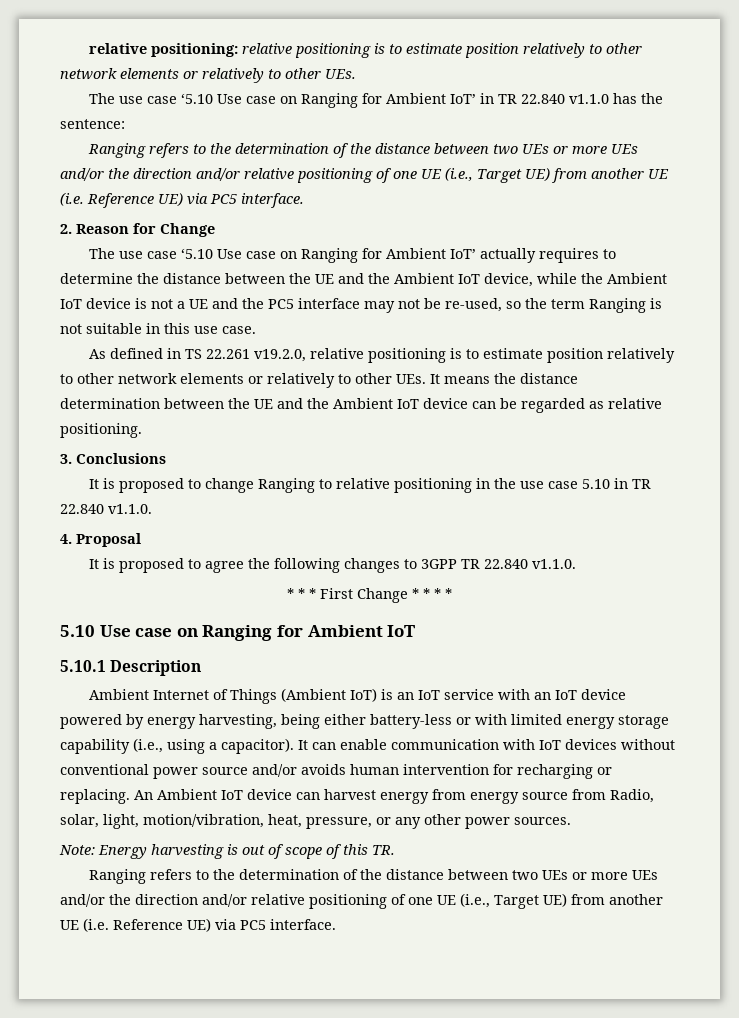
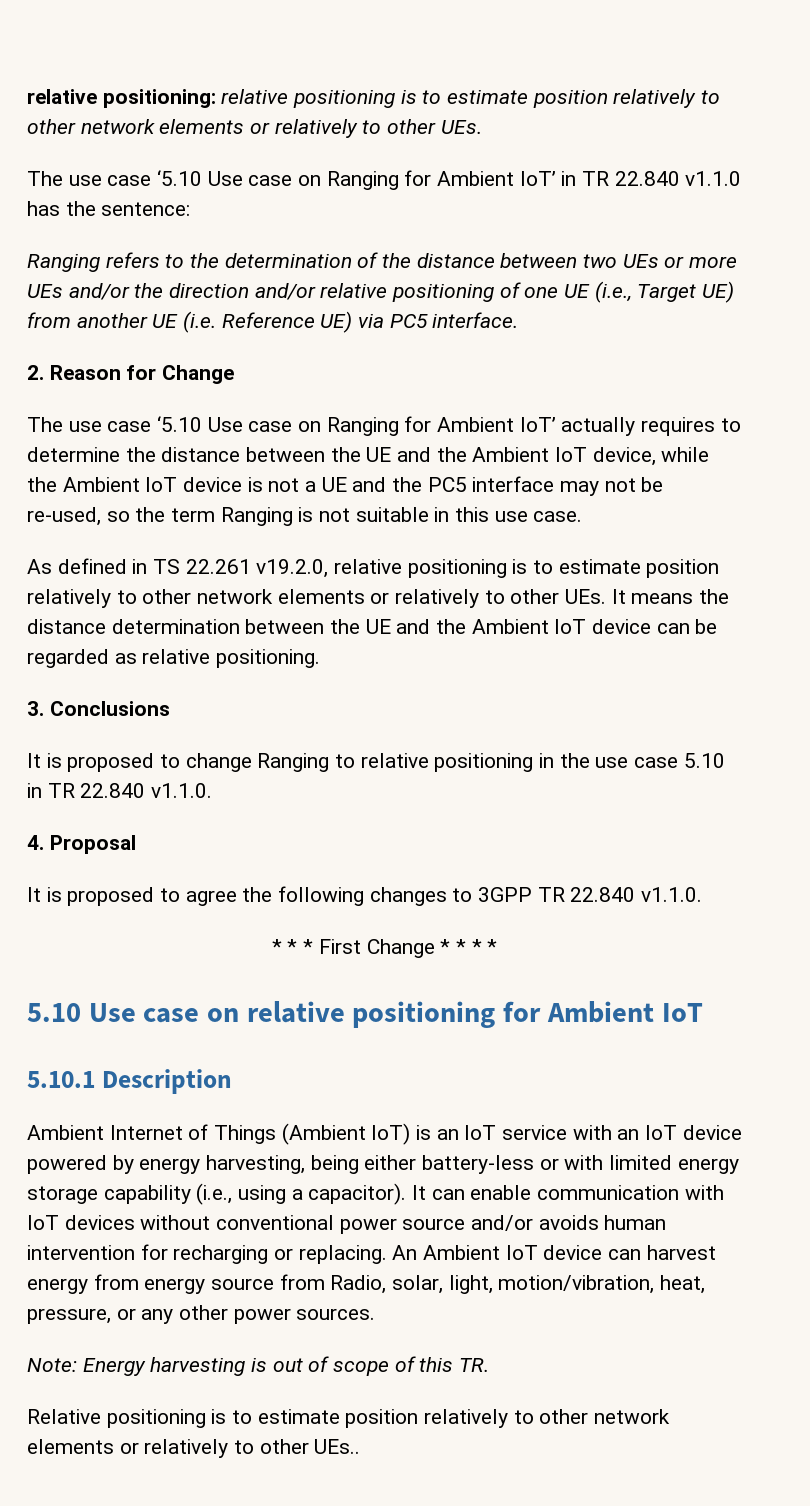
- 5.10 Use case on Ranging for Ambient IoT
+ 5.10 Use case on relative positioning for Ambient IoT
  Note: Energy harvesting is out of scope of this TR.
- Ranging refers to the determination of the distance between two UEs or more UEs and/or the direction and/or relative positioning of one UE (i.e., Target UE) from another UE (i.e. Reference UE) via PC5 interface.
+ Relative positioning is to estimate position relatively to other network elements or relatively to other UEs..

